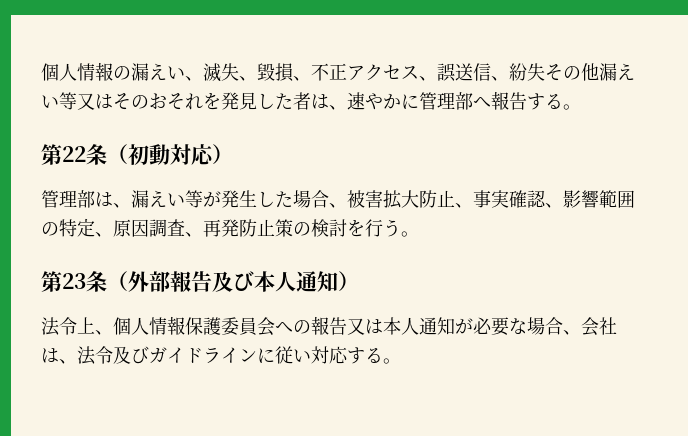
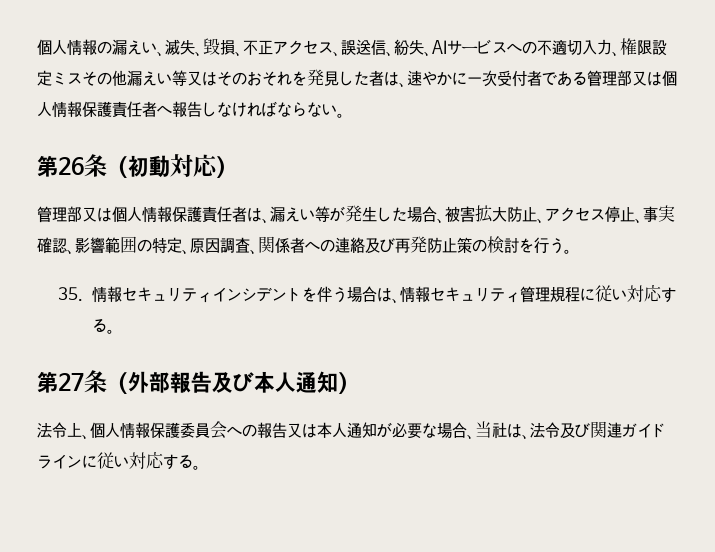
- 個人情報の漏えい、滅失、毀損、不正アクセス、誤送信、紛失その他漏えい等又はそのおそれを発見した者は、速やかに管理部へ報告する。
- 第22条（初動対応）
+ 個人情報の漏えい、滅失、毀損、不正アクセス、誤送信、紛失、AIサービスへの不適切入力、権限設定ミスその他漏えい等又はそのおそれを発見した者は、速やかに一次受付者である管理部又は個人情報保護責任者へ報告しなければならない。
+ 第26条（初動対応）
- 管理部は、漏えい等が発生した場合、被害拡大防止、事実確認、影響範囲の特定、原因調査、再発防止策の検討を行う。
+ 管理部又は個人情報保護責任者は、漏えい等が発生した場合、被害拡大防止、アクセス停止、事実確認、影響範囲の特定、原因調査、関係者への連絡及び再発防止策の検討を行う。
- 第23条（外部報告及び本人通知）
+ 35.情報セキュリティインシデントを伴う場合は、情報セキュリティ管理規程に従い対応する。
+ 第27条（外部報告及び本人通知）
- 法令上、個人情報保護委員会への報告又は本人通知が必要な場合、会社は、法令及びガイドラインに従い対応する。
+ 法令上、個人情報保護委員会への報告又は本人通知が必要な場合、当社は、法令及び関連ガイドラインに従い対応する。

